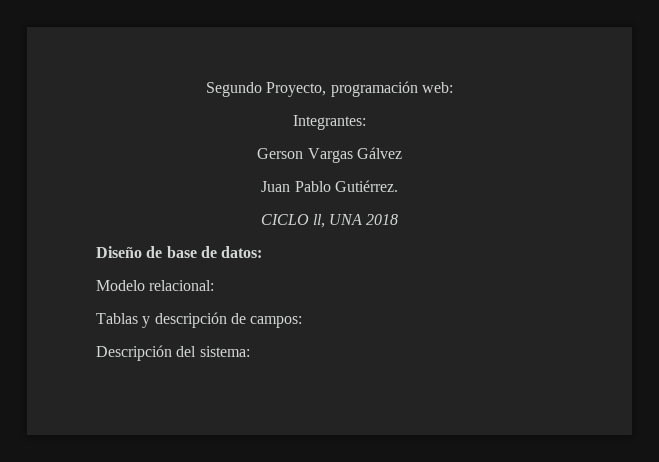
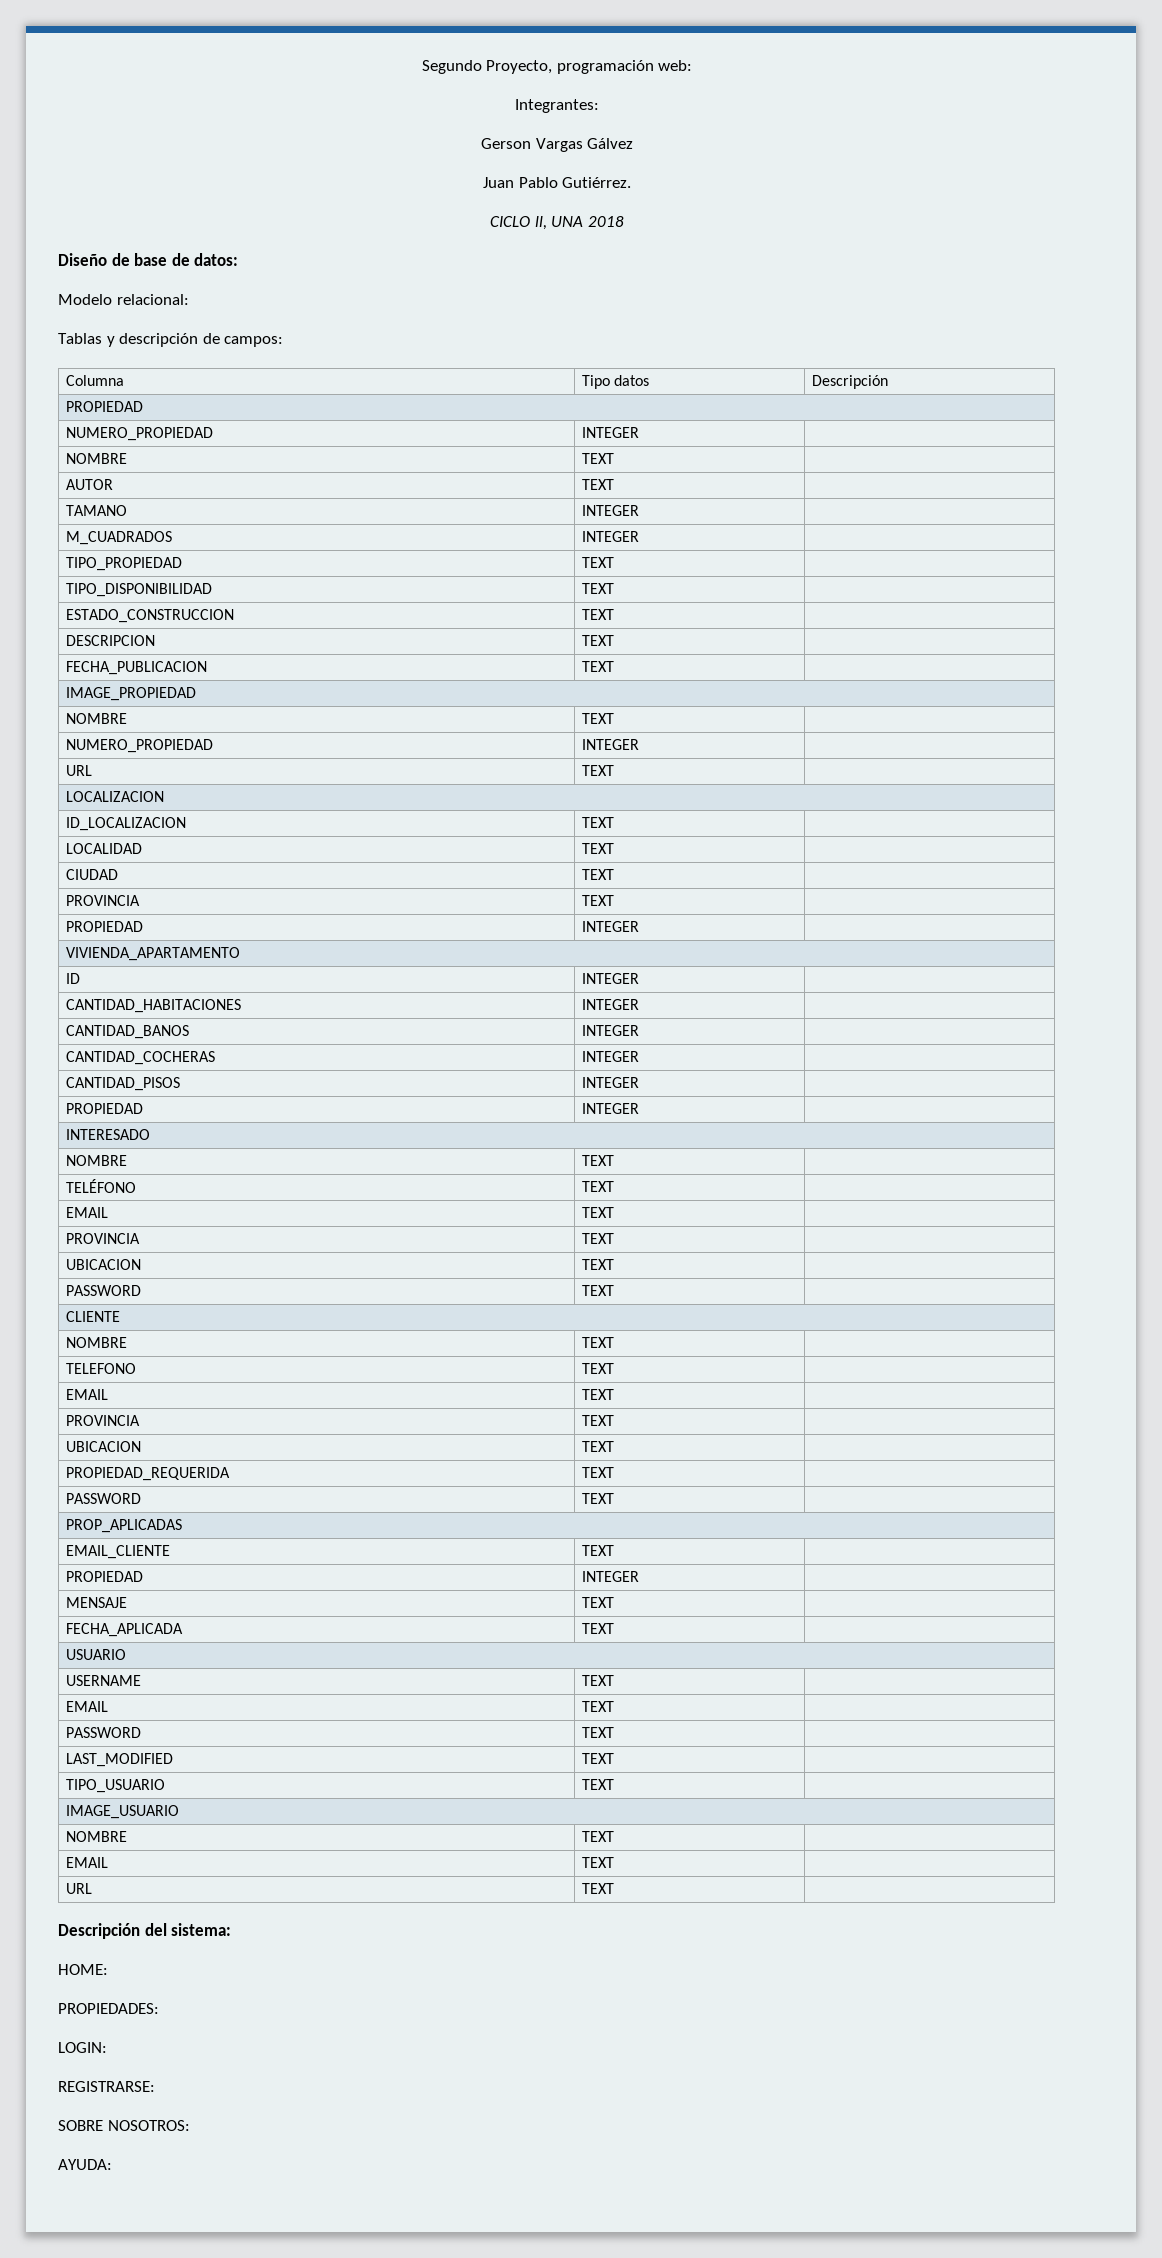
+ Columna | Tipo datos | Descripción
+ PROPIEDAD
+ NUMERO_PROPIEDAD | INTEGER |
+ NOMBRE | TEXT |
+ AUTOR | TEXT |
+ TAMANO | INTEGER |
+ M_CUADRADOS | INTEGER |
+ TIPO_PROPIEDAD | TEXT |
+ TIPO_DISPONIBILIDAD | TEXT |
+ ESTADO_CONSTRUCCION | TEXT |
+ DESCRIPCION | TEXT |
+ FECHA_PUBLICACION | TEXT |
+ IMAGE_PROPIEDAD
+ NOMBRE | TEXT |
+ NUMERO_PROPIEDAD | INTEGER |
+ URL | TEXT |
+ LOCALIZACION
+ ID_LOCALIZACION | TEXT |
+ LOCALIDAD | TEXT |
+ CIUDAD | TEXT |
+ PROVINCIA | TEXT |
+ PROPIEDAD | INTEGER |
+ VIVIENDA_APARTAMENTO
+ ID | INTEGER |
+ CANTIDAD_HABITACIONES | INTEGER |
+ CANTIDAD_BANOS | INTEGER |
+ CANTIDAD_COCHERAS | INTEGER |
+ CANTIDAD_PISOS | INTEGER |
+ PROPIEDAD | INTEGER |
+ INTERESADO
+ NOMBRE | TEXT |
+ TELÉFONO | TEXT |
+ EMAIL | TEXT |
+ PROVINCIA | TEXT |
+ UBICACION | TEXT |
+ PASSWORD | TEXT |
+ CLIENTE
+ NOMBRE | TEXT |
+ TELEFONO | TEXT |
+ EMAIL | TEXT |
+ PROVINCIA | TEXT |
+ UBICACION | TEXT |
+ PROPIEDAD_REQUERIDA | TEXT |
+ PASSWORD | TEXT |
+ PROP_APLICADAS
+ EMAIL_CLIENTE | TEXT |
+ PROPIEDAD | INTEGER |
+ MENSAJE | TEXT |
+ FECHA_APLICADA | TEXT |
+ USUARIO
+ USERNAME | TEXT |
+ EMAIL | TEXT |
+ PASSWORD | TEXT |
+ LAST_MODIFIED | TEXT |
+ TIPO_USUARIO | TEXT |
+ IMAGE_USUARIO
+ NOMBRE | TEXT |
+ EMAIL | TEXT |
+ URL | TEXT |
  Descripción del sistema:
+ HOME:
+ PROPIEDADES:
+ LOGIN:
+ REGISTRARSE:
+ SOBRE NOSOTROS:
+ AYUDA:

